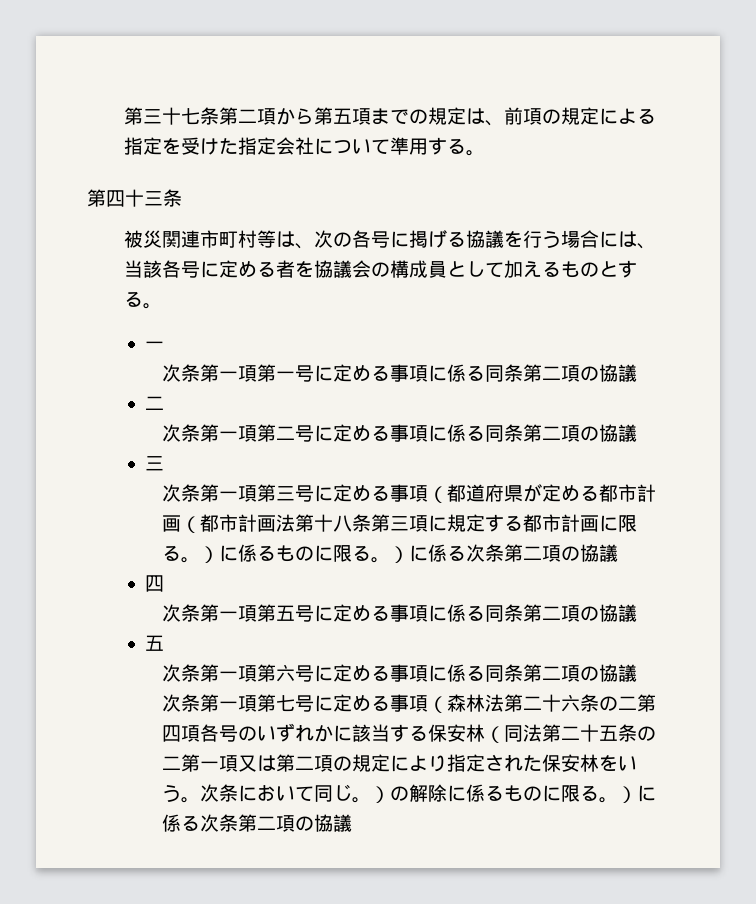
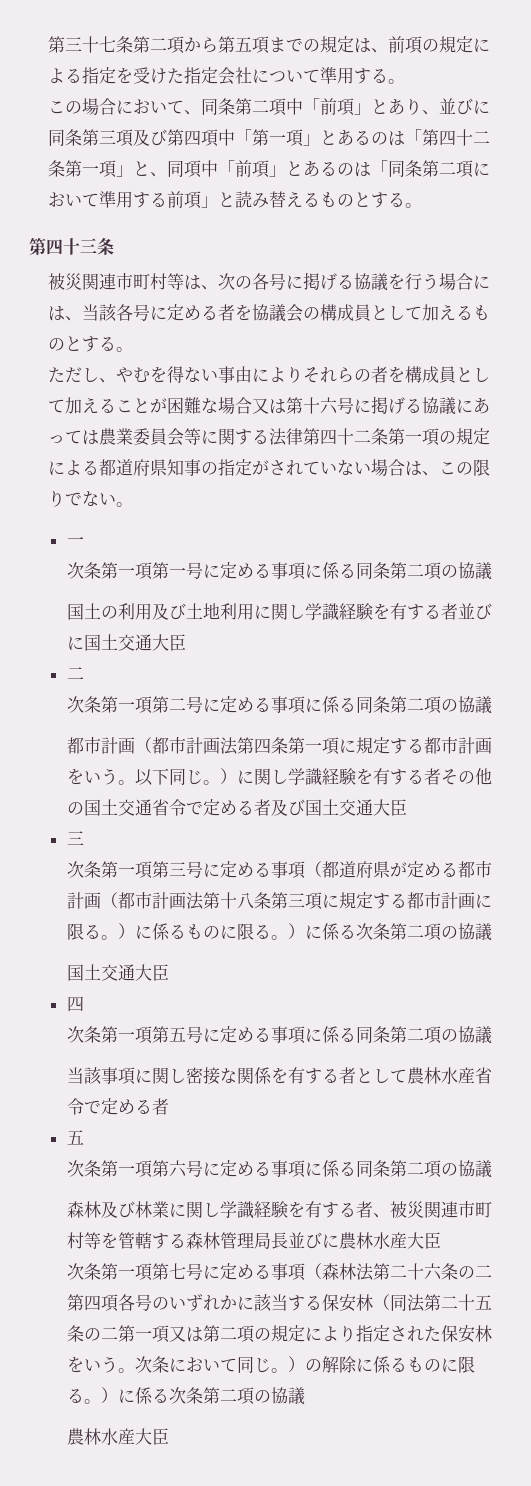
+ この場合において、同条第二項中「前項」とあり、並びに同条第三項及び第四項中「第一項」とあるのは「第四十二条第一項」と、同項中「前項」とあるのは「同条第二項において準用する前項」と読み替えるものとする。
+ ただし、やむを得ない事由によりそれらの者を構成員として加えることが困難な場合又は第十六号に掲げる協議にあっては農業委員会等に関する法律第四十二条第一項の規定による都道府県知事の指定がされていない場合は、この限りでない。
+ 国土の利用及び土地利用に関し学識経験を有する者並びに国土交通大臣
+ 都市計画（都市計画法第四条第一項に規定する都市計画をいう。以下同じ。）に関し学識経験を有する者その他の国土交通省令で定める者及び国土交通大臣
  次条第一項第三号に定める事項（都道府県が定める都市計画（都市計画法第十八条第三項に規定する都市計画に限る。）に係るものに限る。）に係る次条第二項の協議
+ 国土交通大臣
+ 当該事項に関し密接な関係を有する者として農林水産省令で定める者
+ 森林及び林業に関し学識経験を有する者、被災関連市町村等を管轄する森林管理局長並びに農林水産大臣
  次条において同じ。）の解除に係るものに限る。）に係る次条第二項の協議
+ 農林水産大臣

